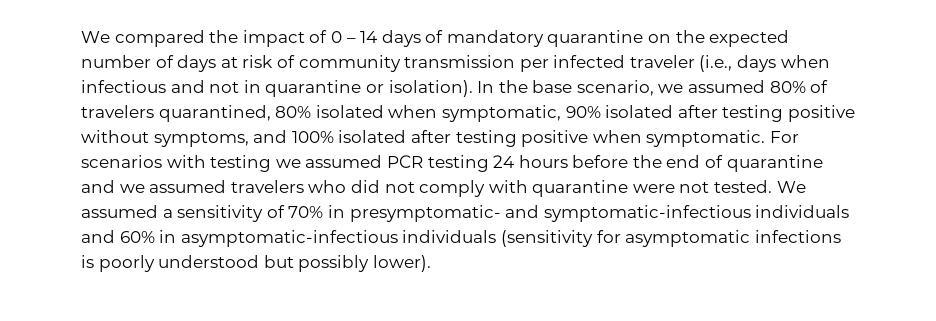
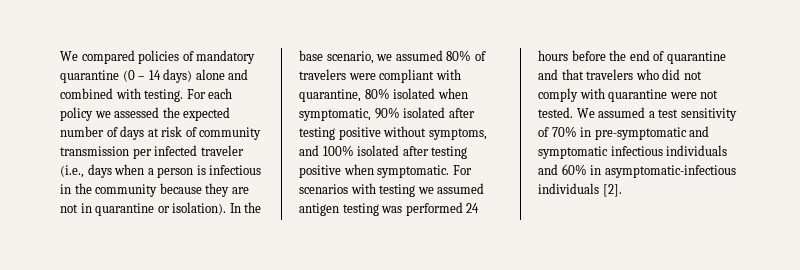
- We compared the impact of 0 – 14 days of mandatory quarantine on the expected number of days at risk of community transmission per infected traveler (i.e., days when infectious and not in quarantine or isolation).
+ We compared policies of mandatory quarantine (0 – 14 days) alone and combined with testing. For each policy we assessed the expected number of days at risk of community transmission per infected traveler (i.e., days when a person is infectious in the community because they are not in quarantine or isolation).
- In the base scenario, we assumed 80% of travelers quarantined, 80% isolated when symptomatic, 90% isolated after testing positive without symptoms, and 100% isolated after testing positive when symptomatic.
+ In the base scenario, we assumed 80% of travelers were compliant with quarantine, 80% isolated when symptomatic, 90% isolated after testing positive without symptoms, and 100% isolated after testing positive when symptomatic.
- For scenarios with testing we assumed PCR testing 24 hours before the end of quarantine and we assumed travelers who did not comply with quarantine were not tested.
+ For scenarios with testing we assumed antigen testing was performed 24 hours before the end of quarantine and that travelers who did not comply with quarantine were not tested.
- We assumed a sensitivity of 70% in presymptomatic- and symptomatic-infectious individuals and 60% in asymptomatic-infectious individuals (sensitivity for asymptomatic infections is poorly understood but possibly lower).
+ We assumed a test sensitivity of 70% in pre-symptomatic and symptomatic infectious individuals and 60% in asymptomatic-infectious individuals [2].

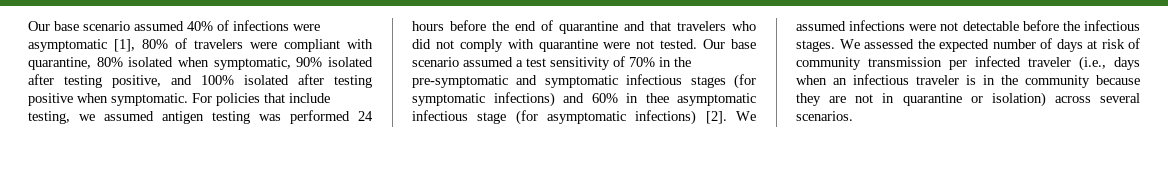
- We compared policies of mandatory quarantine (0 – 14 days) alone and combined with testing. For each policy we assessed the expected number of days at risk of community transmission per infected traveler (i.e., days when a person is infectious in the community because they are not in quarantine or isolation). In the base scenario, we assumed 80% of travelers were compliant with quarantine, 80% isolated when symptomatic, 90% isolated after testing positive without symptoms, and 100% isolated after testing positive when symptomatic.
+ Our base scenario assumed 40% of infections were asymptomatic [1], 80% of travelers were compliant with quarantine, 80% isolated when symptomatic, 90% isolated after testing positive, and 100% isolated after testing positive when symptomatic.
- For scenarios with testing we assumed antigen testing was performed 24 hours before the end of quarantine and that travelers who did not comply with quarantine were not tested.
+ For policies that include testing, we assumed antigen testing was performed 24 hours before the end of quarantine and that travelers who did not comply with quarantine were not tested.
- We assumed a test sensitivity of 70% in pre-symptomatic and symptomatic infectious individuals and 60% in asymptomatic-infectious individuals [2].
+ Our base scenario assumed a test sensitivity of 70% in the pre-symptomatic and symptomatic infectious stages (for symptomatic infections) and 60% in thee asymptomatic infectious stage (for asymptomatic infections) [2]. We assumed infections were not detectable before the infectious stages. We assessed the expected number of days at risk of community transmission per infected traveler (i.e., days when an infectious traveler is in the community because they are not in quarantine or isolation) across several scenarios.

